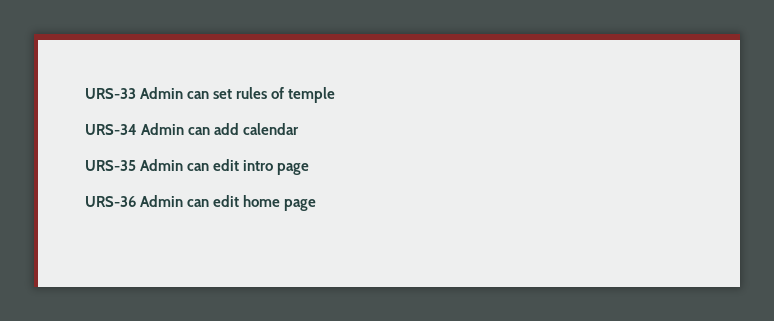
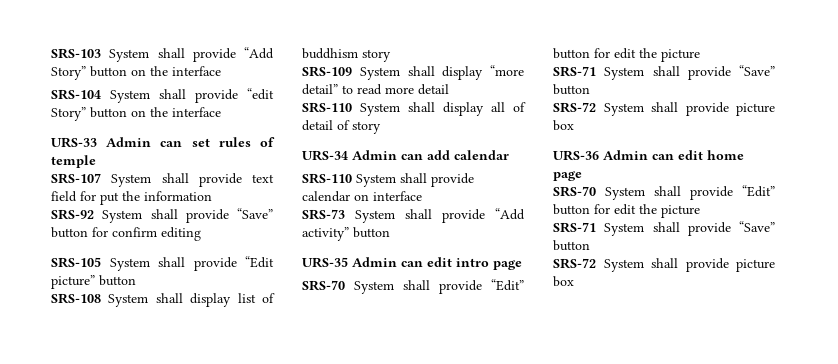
+ SRS-103 System shall provide “Add Story” button on the interface
+ SRS-104 System shall provide “edit Story” button on the interface
+ SRS-107 System shall provide text field for put the information
+ SRS-92 System shall provide “Save” button for confirm editing
+ SRS-105 System shall provide “Edit picture” button
+ SRS-108 System shall display list of buddhism story
+ SRS-109 System shall display “more detail” to read more detail
+ SRS-110 System shall display all of detail of story
+ SRS-110 System shall provide calendar on interface
+ SRS-73 System shall provide “Add activity” button
  URS-35 Admin can edit intro page
+ SRS-70 System shall provide “Edit” button for edit the picture
+ SRS-71 System shall provide “Save” button
+ SRS-72 System shall provide picture box
  URS-36 Admin can edit home page
+ SRS-70 System shall provide “Edit” button for edit the picture
+ SRS-71 System shall provide “Save” button
+ SRS-72 System shall provide picture box

